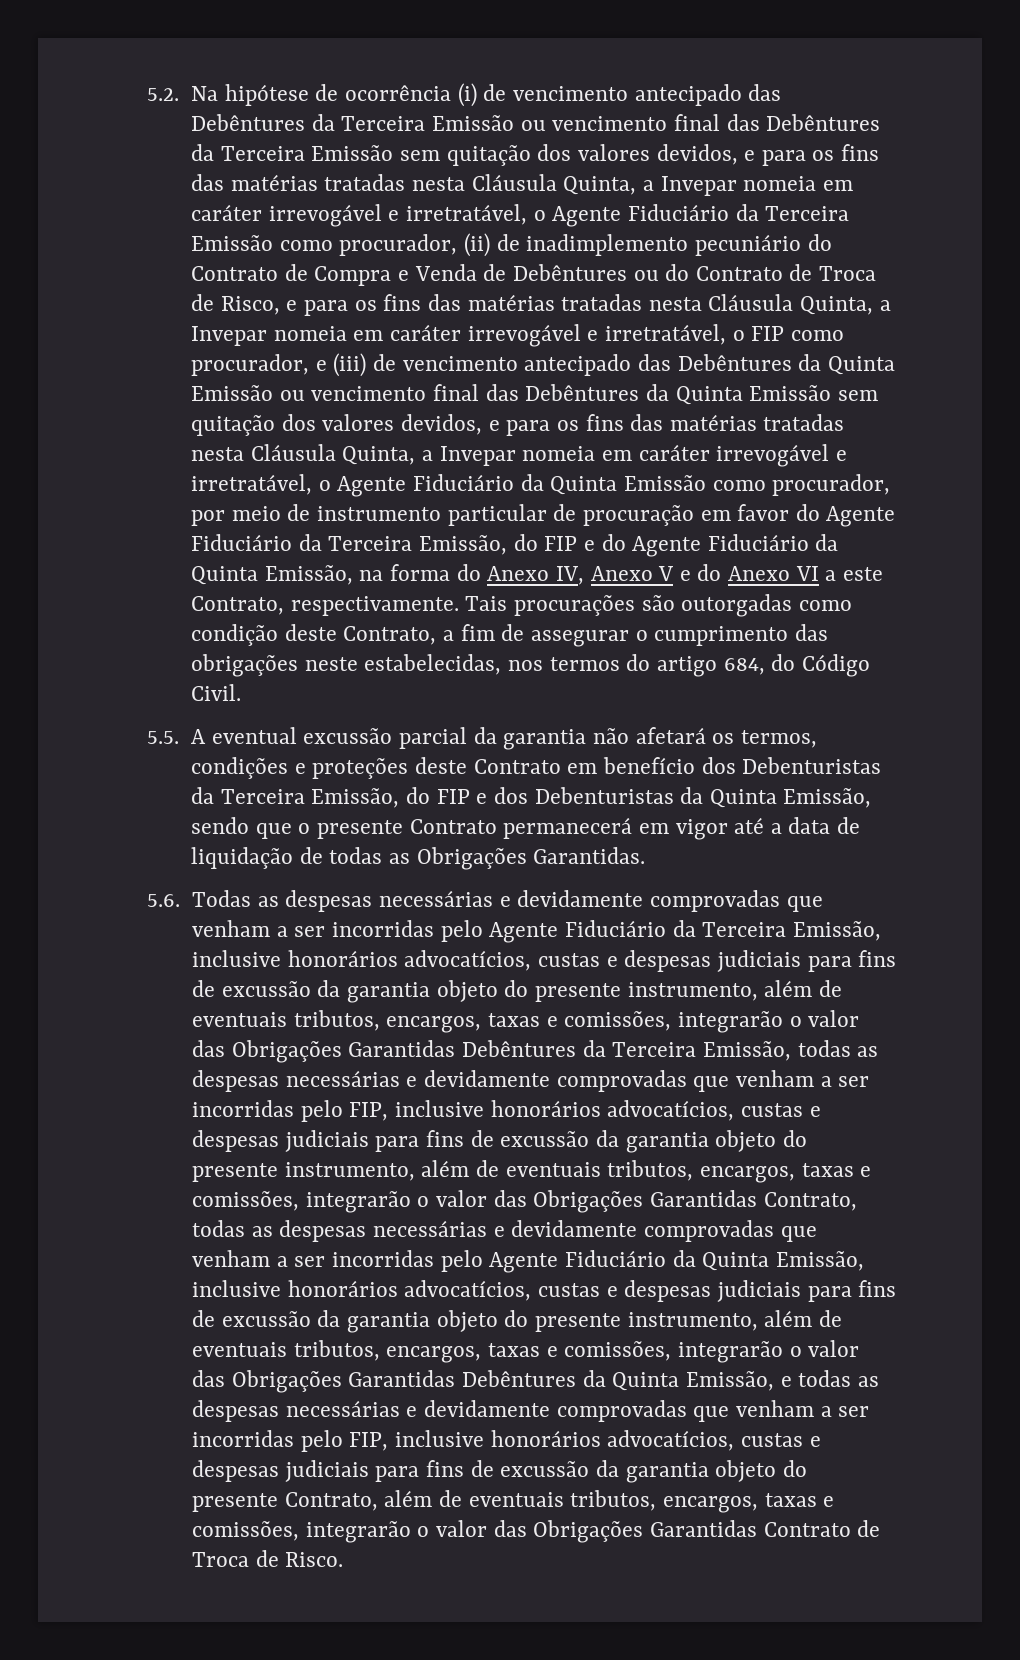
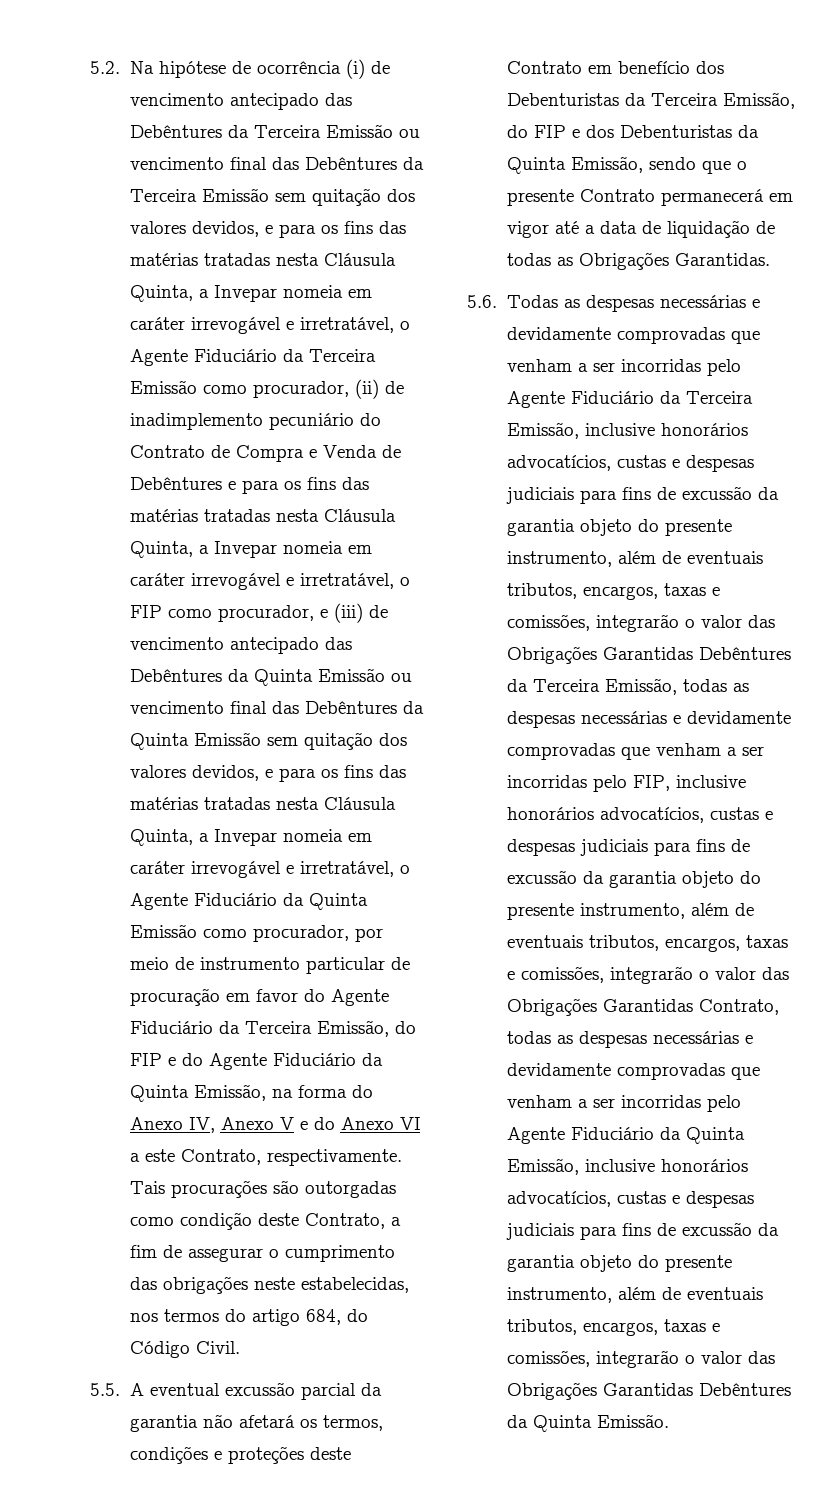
- 5.2. Na hipótese de ocorrência (i) de vencimento antecipado das Debêntures da Terceira Emissão ou vencimento final das Debêntures da Terceira Emissão sem quitação dos valores devidos, e para os fins das matérias tratadas nesta Cláusula Quinta, a Invepar nomeia em caráter irrevogável e irretratável, o Agente Fiduciário da Terceira Emissão como procurador, (ii) de inadimplemento pecuniário do Contrato de Compra e Venda de Debêntures ou do Contrato de Troca de Risco, e para os fins das matérias tratadas nesta Cláusula Quinta, a Invepar nomeia em caráter irrevogável e irretratável, o FIP como procurador, e (iii) de vencimento antecipado das Debêntures da Quinta Emissão ou vencimento final das Debêntures da Quinta Emissão sem quitação dos valores devidos, e para os fins das matérias tratadas nesta Cláusula Quinta, a Invepar nomeia em caráter irrevogável e irretratável, o Agente Fiduciário da Quinta Emissão como procurador, por meio de instrumento particular de procuração em favor do Agente Fiduciário da Terceira Emissão, do FIP e do Agente Fiduciário da Quinta Emissão, na forma do Anexo IV, Anexo V e do Anexo VI a este Contrato, respectivamente.
+ 5.2. Na hipótese de ocorrência (i) de vencimento antecipado das Debêntures da Terceira Emissão ou vencimento final das Debêntures da Terceira Emissão sem quitação dos valores devidos, e para os fins das matérias tratadas nesta Cláusula Quinta, a Invepar nomeia em caráter irrevogável e irretratável, o Agente Fiduciário da Terceira Emissão como procurador, (ii) de inadimplemento pecuniário do Contrato de Compra e Venda de Debêntures e para os fins das matérias tratadas nesta Cláusula Quinta, a Invepar nomeia em caráter irrevogável e irretratável, o FIP como procurador, e (iii) de vencimento antecipado das Debêntures da Quinta Emissão ou vencimento final das Debêntures da Quinta Emissão sem quitação dos valores devidos, e para os fins das matérias tratadas nesta Cláusula Quinta, a Invepar nomeia em caráter irrevogável e irretratável, o Agente Fiduciário da Quinta Emissão como procurador, por meio de instrumento particular de procuração em favor do Agente Fiduciário da Terceira Emissão, do FIP e do Agente Fiduciário da Quinta Emissão, na forma do Anexo IV, Anexo V e do Anexo VI a este Contrato, respectivamente.
- 5.6. Todas as despesas necessárias e devidamente comprovadas que venham a ser incorridas pelo Agente Fiduciário da Terceira Emissão, inclusive honorários advocatícios, custas e despesas judiciais para fins de excussão da garantia objeto do presente instrumento, além de eventuais tributos, encargos, taxas e comissões, integrarão o valor das Obrigações Garantidas Debêntures da Terceira Emissão, todas as despesas necessárias e devidamente comprovadas que venham a ser incorridas pelo FIP, inclusive honorários advocatícios, custas e despesas judiciais para fins de excussão da garantia objeto do presente instrumento, além de eventuais tributos, encargos, taxas e comissões, integrarão o valor das Obrigações Garantidas Contrato, todas as despesas necessárias e devidamente comprovadas que venham a ser incorridas pelo Agente Fiduciário da Quinta Emissão, inclusive honorários advocatícios, custas e despesas judiciais para fins de excussão da garantia objeto do presente instrumento, além de eventuais tributos, encargos, taxas e comissões, integrarão o valor das Obrigações Garantidas Debêntures da Quinta Emissão, e todas as despesas necessárias e devidamente comprovadas que venham a ser incorridas pelo FIP, inclusive honorários advocatícios, custas e despesas judiciais para fins de excussão da garantia objeto do presente Contrato, além de eventuais tributos, encargos, taxas e comissões, integrarão o valor das Obrigações Garantidas Contrato de Troca de Risco.
+ 5.6. Todas as despesas necessárias e devidamente comprovadas que venham a ser incorridas pelo Agente Fiduciário da Terceira Emissão, inclusive honorários advocatícios, custas e despesas judiciais para fins de excussão da garantia objeto do presente instrumento, além de eventuais tributos, encargos, taxas e comissões, integrarão o valor das Obrigações Garantidas Debêntures da Terceira Emissão, todas as despesas necessárias e devidamente comprovadas que venham a ser incorridas pelo FIP, inclusive honorários advocatícios, custas e despesas judiciais para fins de excussão da garantia objeto do presente instrumento, além de eventuais tributos, encargos, taxas e comissões, integrarão o valor das Obrigações Garantidas Contrato, todas as despesas necessárias e devidamente comprovadas que venham a ser incorridas pelo Agente Fiduciário da Quinta Emissão, inclusive honorários advocatícios, custas e despesas judiciais para fins de excussão da garantia objeto do presente instrumento, além de eventuais tributos, encargos, taxas e comissões, integrarão o valor das Obrigações Garantidas Debêntures da Quinta Emissão.

